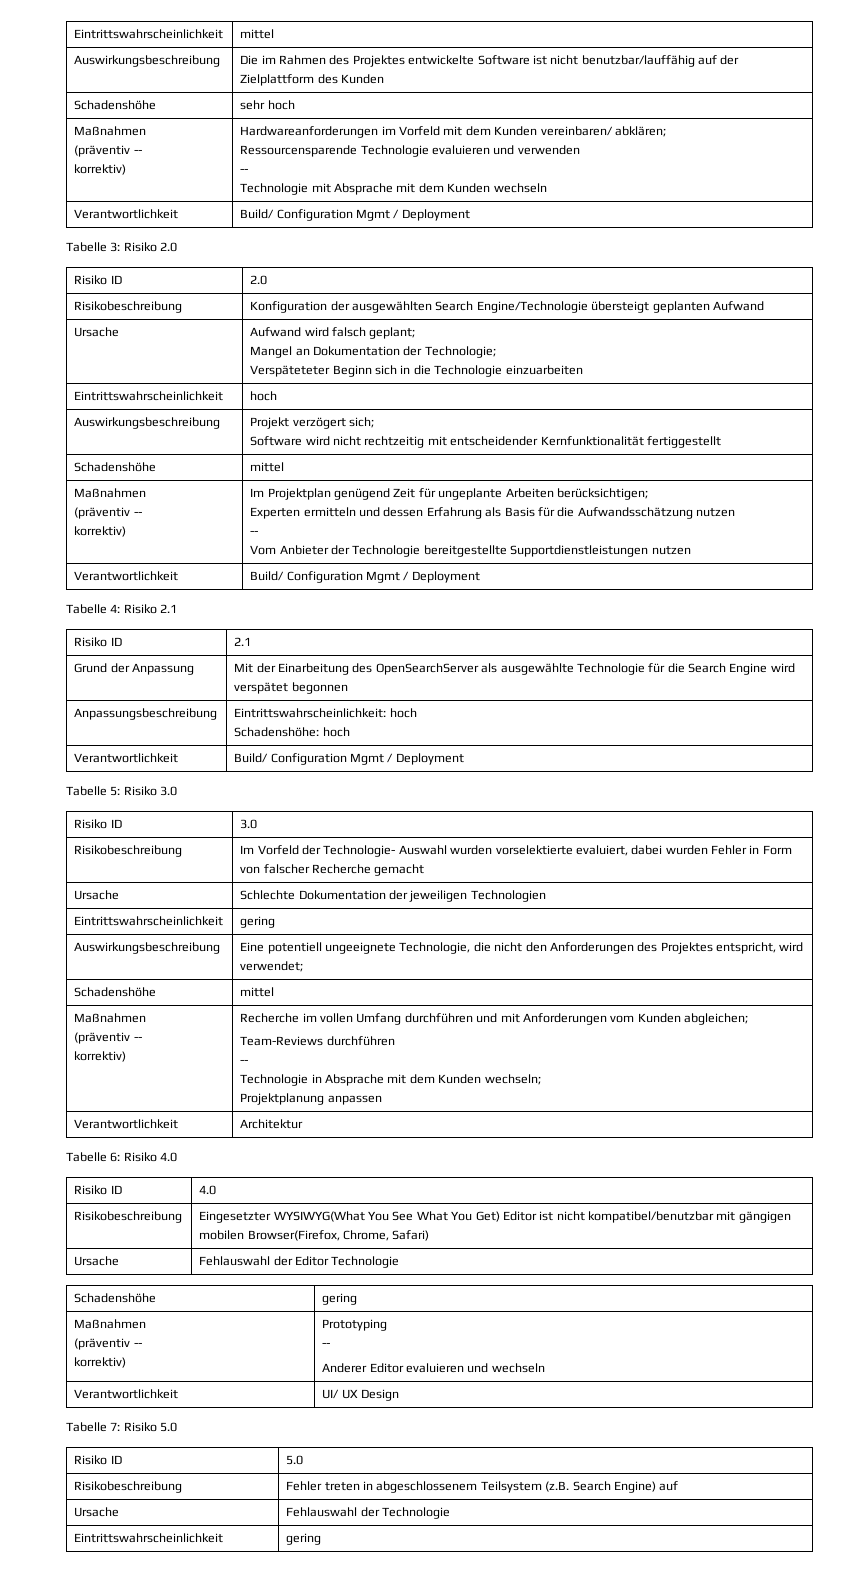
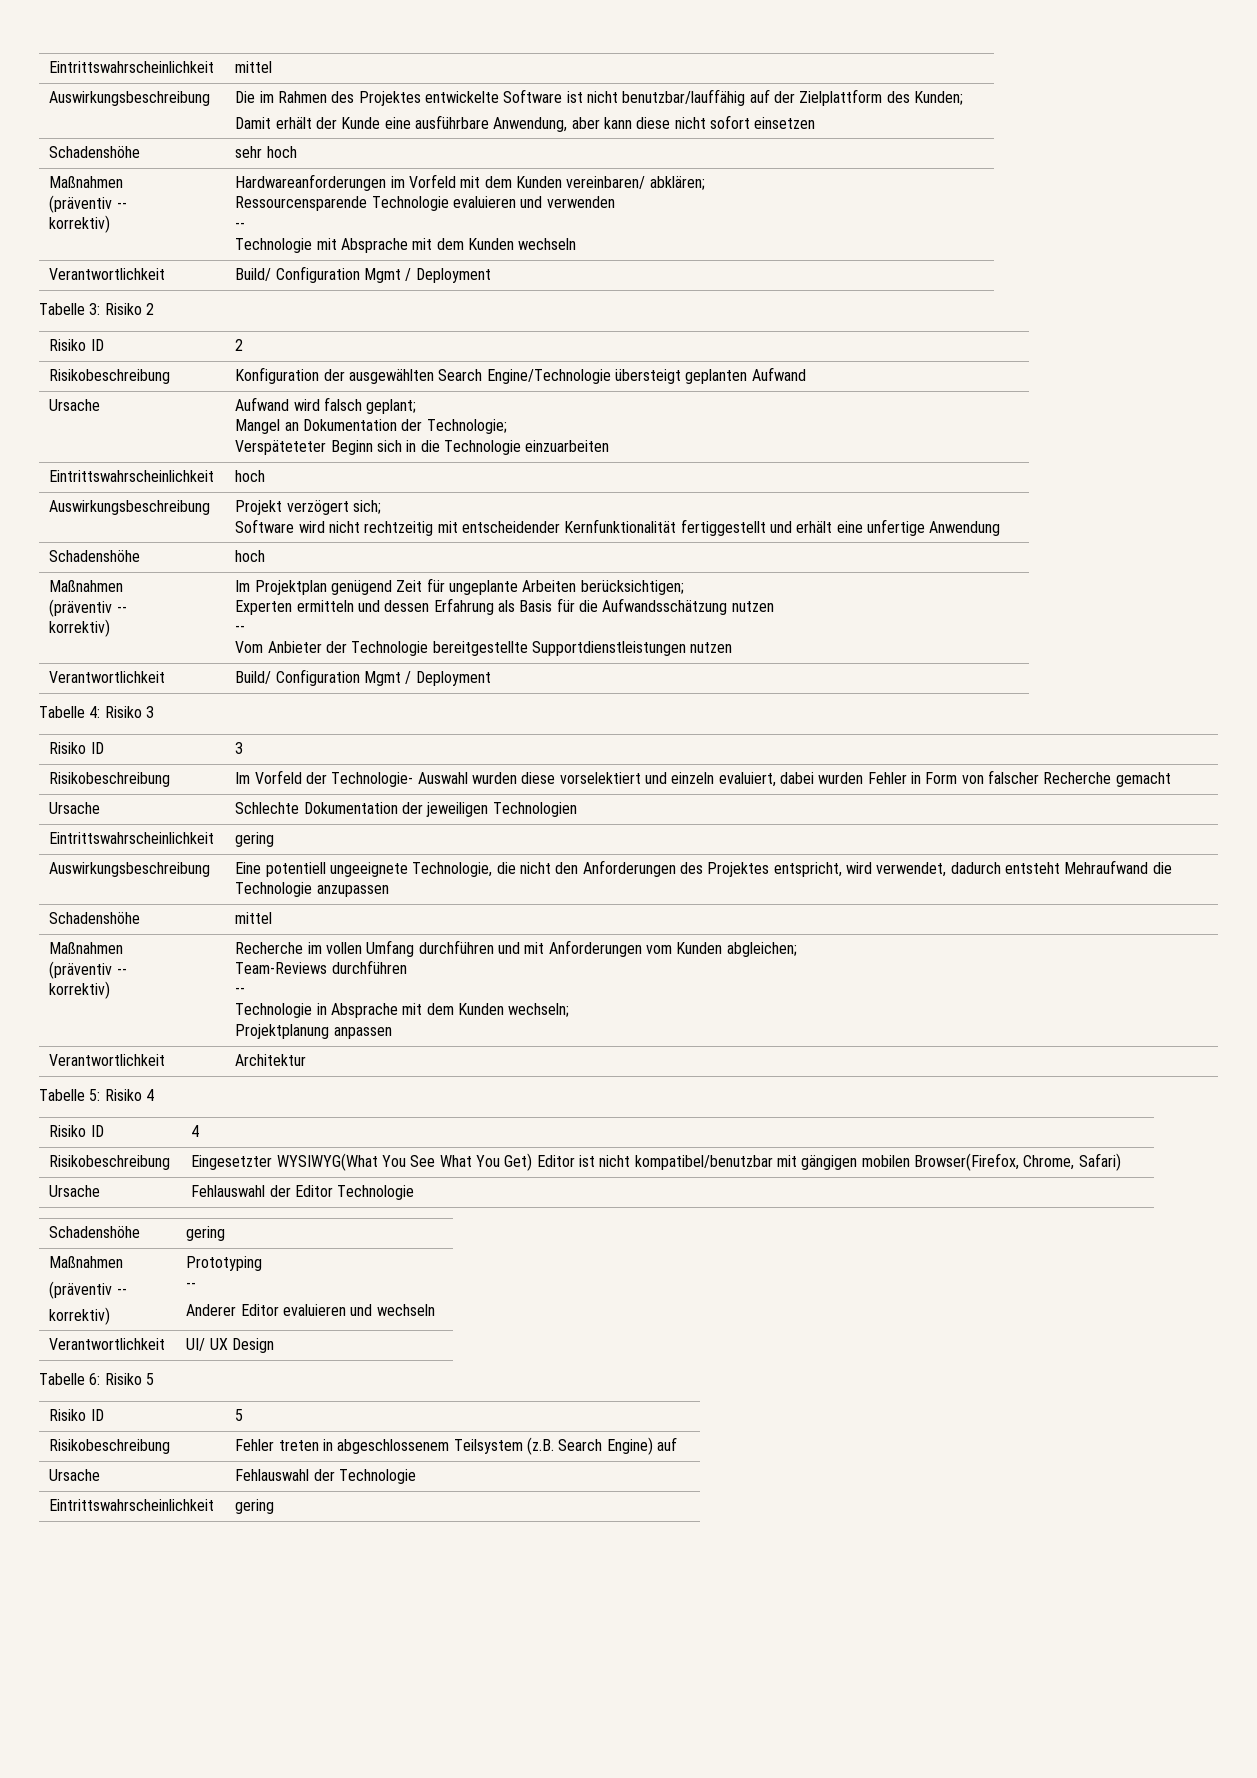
- Auswirkungsbeschreibung | Die im Rahmen des Projektes entwickelte Software ist nicht benutzbar/lauffähig auf der Zielplattform des Kunden
+ Auswirkungsbeschreibung | Die im Rahmen des Projektes entwickelte Software ist nicht benutzbar/lauffähig auf der Zielplattform des Kunden;
+ Damit erhält der Kunde eine ausführbare Anwendung, aber kann diese nicht sofort einsetzen
- Tabelle 3: Risiko 2.0
- Risiko ID | 2.0
+ Tabelle 3: Risiko 2
+ Risiko ID | 2
  Auswirkungsbeschreibung | Projekt verzögert sich;
- Software wird nicht rechtzeitig mit entscheidender Kernfunktionalität fertiggestellt
- Schadenshöhe | mittel
+ Software wird nicht rechtzeitig mit entscheidender Kernfunktionalität fertiggestellt und erhält eine unfertige Anwendung
+ Schadenshöhe | hoch
- Tabelle 4: Risiko 2.1
- Risiko ID | 2.1
- Grund der Anpassung | Mit der Einarbeitung des OpenSearchServer als ausgewählte Technologie für die Search Engine wird verspätet begonnen
- Anpassungsbeschreibung | Eintrittswahrscheinlichkeit: hoch
- Schadenshöhe: hoch
- Verantwortlichkeit | Build/ Configuration Mgmt / Deployment
- Tabelle 5: Risiko 3.0
- Risiko ID | 3.0
+ Tabelle 4: Risiko 3
+ Risiko ID | 3
- Risikobeschreibung | Im Vorfeld der Technologie- Auswahl wurden vorselektierte evaluiert, dabei wurden Fehler in Form von falscher Recherche gemacht
+ Risikobeschreibung | Im Vorfeld der Technologie- Auswahl wurden diese vorselektiert und einzeln evaluiert, dabei wurden Fehler in Form von falscher Recherche gemacht
- Auswirkungsbeschreibung | Eine potentiell ungeeignete Technologie, die nicht den Anforderungen des Projektes entspricht, wird verwendet;
+ Auswirkungsbeschreibung | Eine potentiell ungeeignete Technologie, die nicht den Anforderungen des Projektes entspricht, wird verwendet, dadurch entsteht Mehraufwand die Technologie anzupassen
- Tabelle 6: Risiko 4.0
- Risiko ID | 4.0
+ Tabelle 5: Risiko 4
+ Risiko ID | 4
- Tabelle 7: Risiko 5.0
- Risiko ID | 5.0
+ Tabelle 6: Risiko 5
+ Risiko ID | 5

